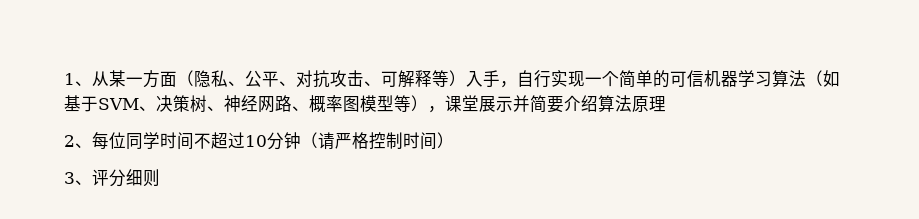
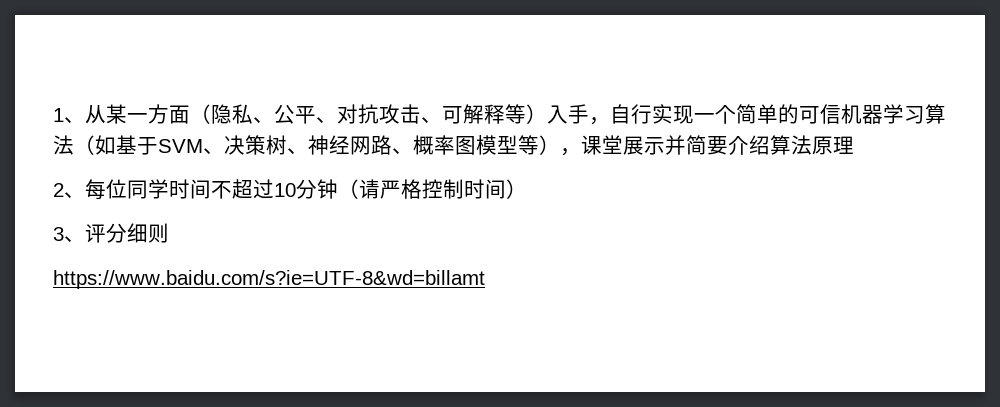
+ https://www.baidu.com/s?ie=UTF-8&wd=billamt

